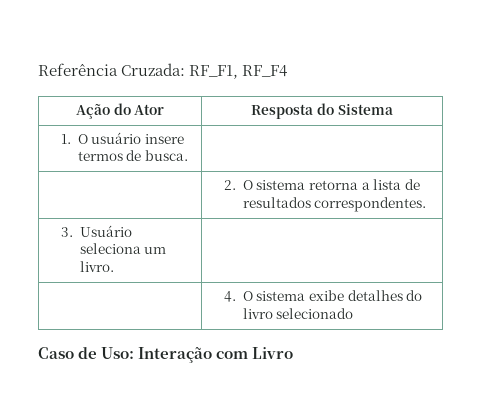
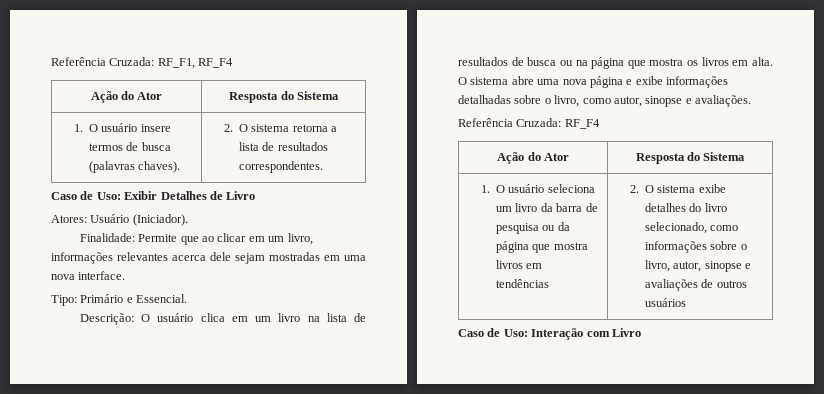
- 1. O usuário insere termos de busca. |
- | 2. O sistema retorna a lista de resultados correspondentes.
+ 1. O usuário insere termos de busca (palavras chaves). | 2. O sistema retorna a lista de resultados correspondentes.
- 3. Usuário seleciona um livro. |
- | 4. O sistema exibe detalhes do livro selecionado
+ Caso de Uso: Exibir Detalhes de Livro
+ Atores: Usuário (Iniciador).
+ Finalidade: Permite que ao clicar em um livro, informações relevantes acerca dele sejam mostradas em uma nova interface.
+ Tipo: Primário e Essencial.
+ Descrição: O usuário clica em um livro na lista de resultados de busca ou na página que mostra os livros em alta. O sistema abre uma nova página e exibe informações detalhadas sobre o livro, como autor, sinopse e avaliações.
+ Referência Cruzada: RF_F4
+ Ação do Ator | Resposta do Sistema
+ 1. O usuário seleciona um livro da barra de pesquisa ou da página que mostra livros em tendências | 2. O sistema exibe detalhes do livro selecionado, como informações sobre o livro, autor, sinopse e avaliações de outros usuários

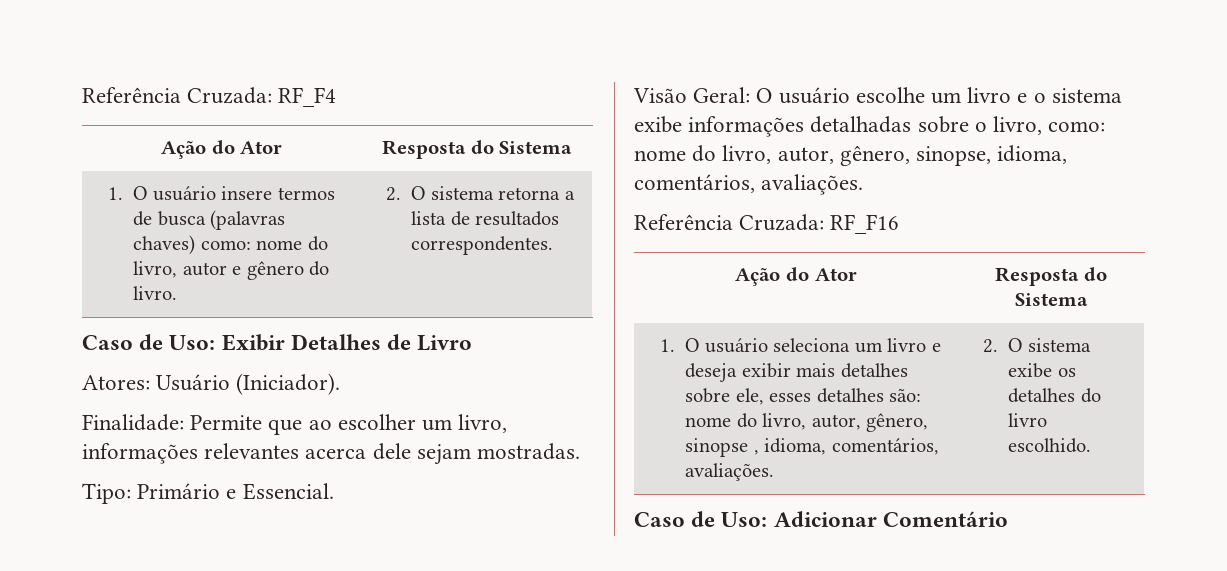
- Referência Cruzada: RF_F1, RF_F4
+ Referência Cruzada: RF_F4
- 1. O usuário insere termos de busca (palavras chaves). | 2. O sistema retorna a lista de resultados correspondentes.
+ 1. O usuário insere termos de busca (palavras chaves) como: nome do livro, autor e gênero do livro. | 2. O sistema retorna a lista de resultados correspondentes.
- Finalidade: Permite que ao clicar em um livro, informações relevantes acerca dele sejam mostradas em uma nova interface.
+ Finalidade: Permite que ao escolher um livro, informações relevantes acerca dele sejam mostradas.
- Descrição: O usuário clica em um livro na lista de resultados de busca ou na página que mostra os livros em alta. O sistema abre uma nova página e exibe informações detalhadas sobre o livro, como autor, sinopse e avaliações.
+ Visão Geral: O usuário escolhe um livro e o sistema exibe informações detalhadas sobre o livro, como: nome do livro, autor, gênero, sinopse, idioma, comentários, avaliações.
- Referência Cruzada: RF_F4
+ Referência Cruzada: RF_F16
- 1. O usuário seleciona um livro da barra de pesquisa ou da página que mostra livros em tendências | 2. O sistema exibe detalhes do livro selecionado, como informações sobre o livro, autor, sinopse e avaliações de outros usuários
- Caso de Uso: Interação com Livro
+ 1. O usuário seleciona um livro e deseja exibir mais detalhes sobre ele, esses detalhes são: nome do livro, autor, gênero, sinopse , idioma, comentários, avaliações. | 2. O sistema exibe os detalhes do livro escolhido.
+ Caso de Uso: Adicionar Comentário

